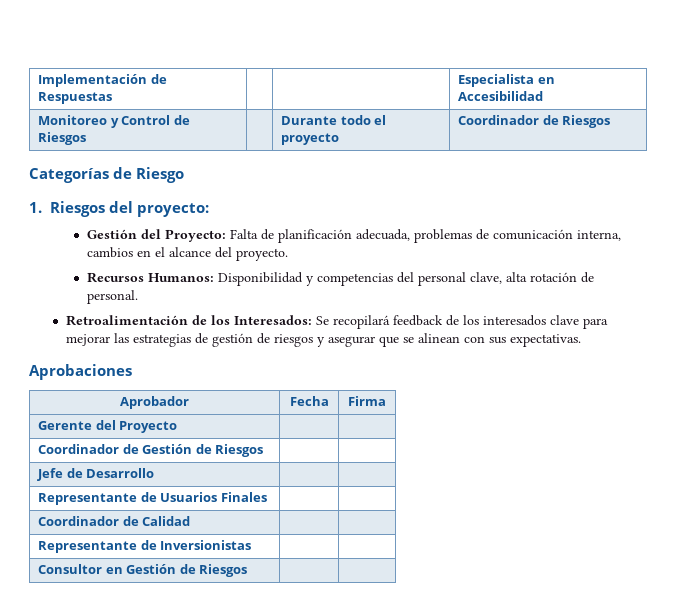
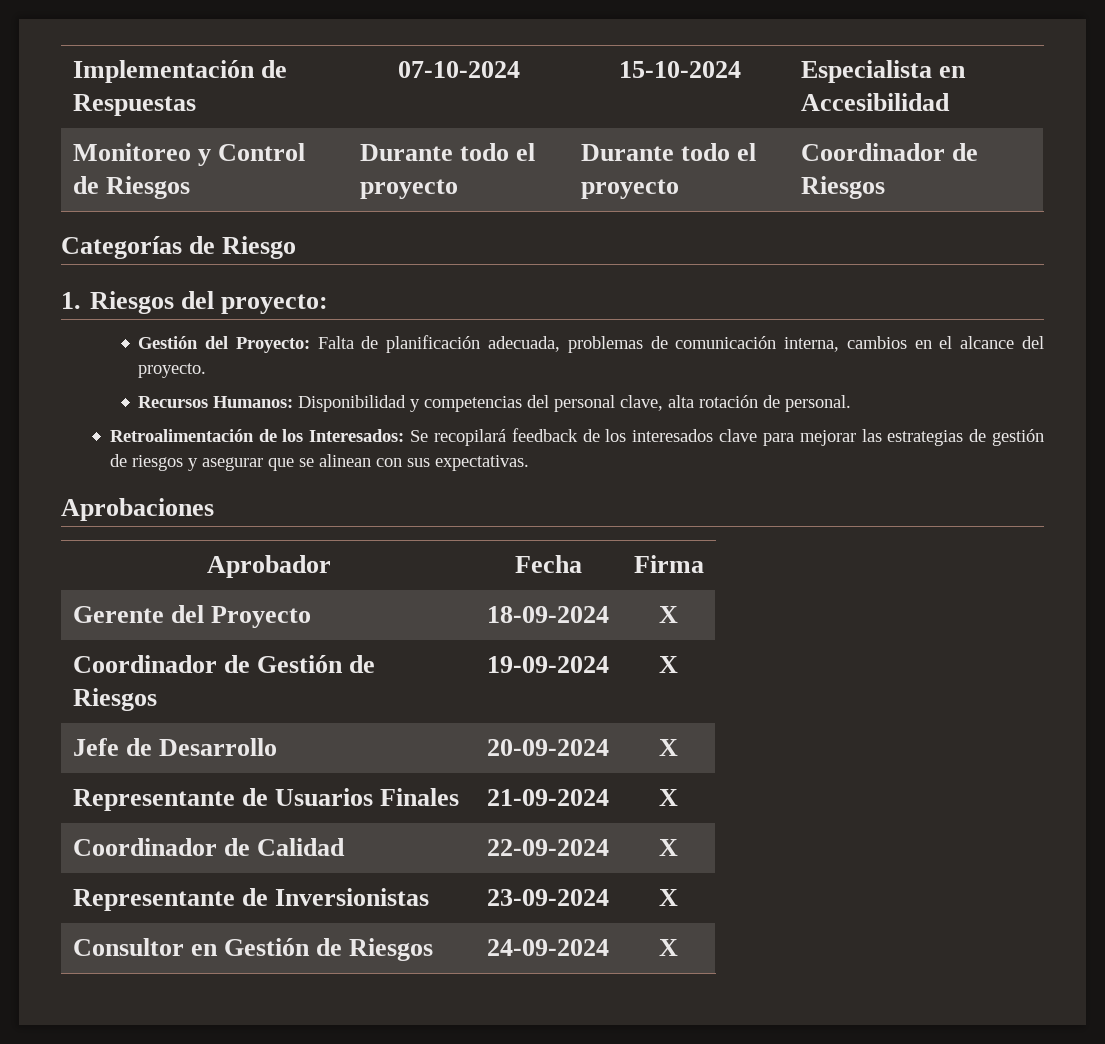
- Implementación de Respuestas | | | Especialista en Accesibilidad
+ Implementación de Respuestas | 07-10-2024 | 15-10-2024 | Especialista en Accesibilidad
- Monitoreo y Control de Riesgos | | Durante todo el proyecto | Coordinador de Riesgos
+ Monitoreo y Control de Riesgos | Durante todo el proyecto | Durante todo el proyecto | Coordinador de Riesgos
- Gerente del Proyecto | |
+ Gerente del Proyecto | 18-09-2024 | X
- Coordinador de Gestión de Riesgos | |
+ Coordinador de Gestión de Riesgos | 19-09-2024 | X
- Jefe de Desarrollo | |
+ Jefe de Desarrollo | 20-09-2024 | X
- Representante de Usuarios Finales | |
+ Representante de Usuarios Finales | 21-09-2024 | X
- Coordinador de Calidad | |
+ Coordinador de Calidad | 22-09-2024 | X
- Representante de Inversionistas | |
+ Representante de Inversionistas | 23-09-2024 | X
- Consultor en Gestión de Riesgos | |
+ Consultor en Gestión de Riesgos | 24-09-2024 | X

